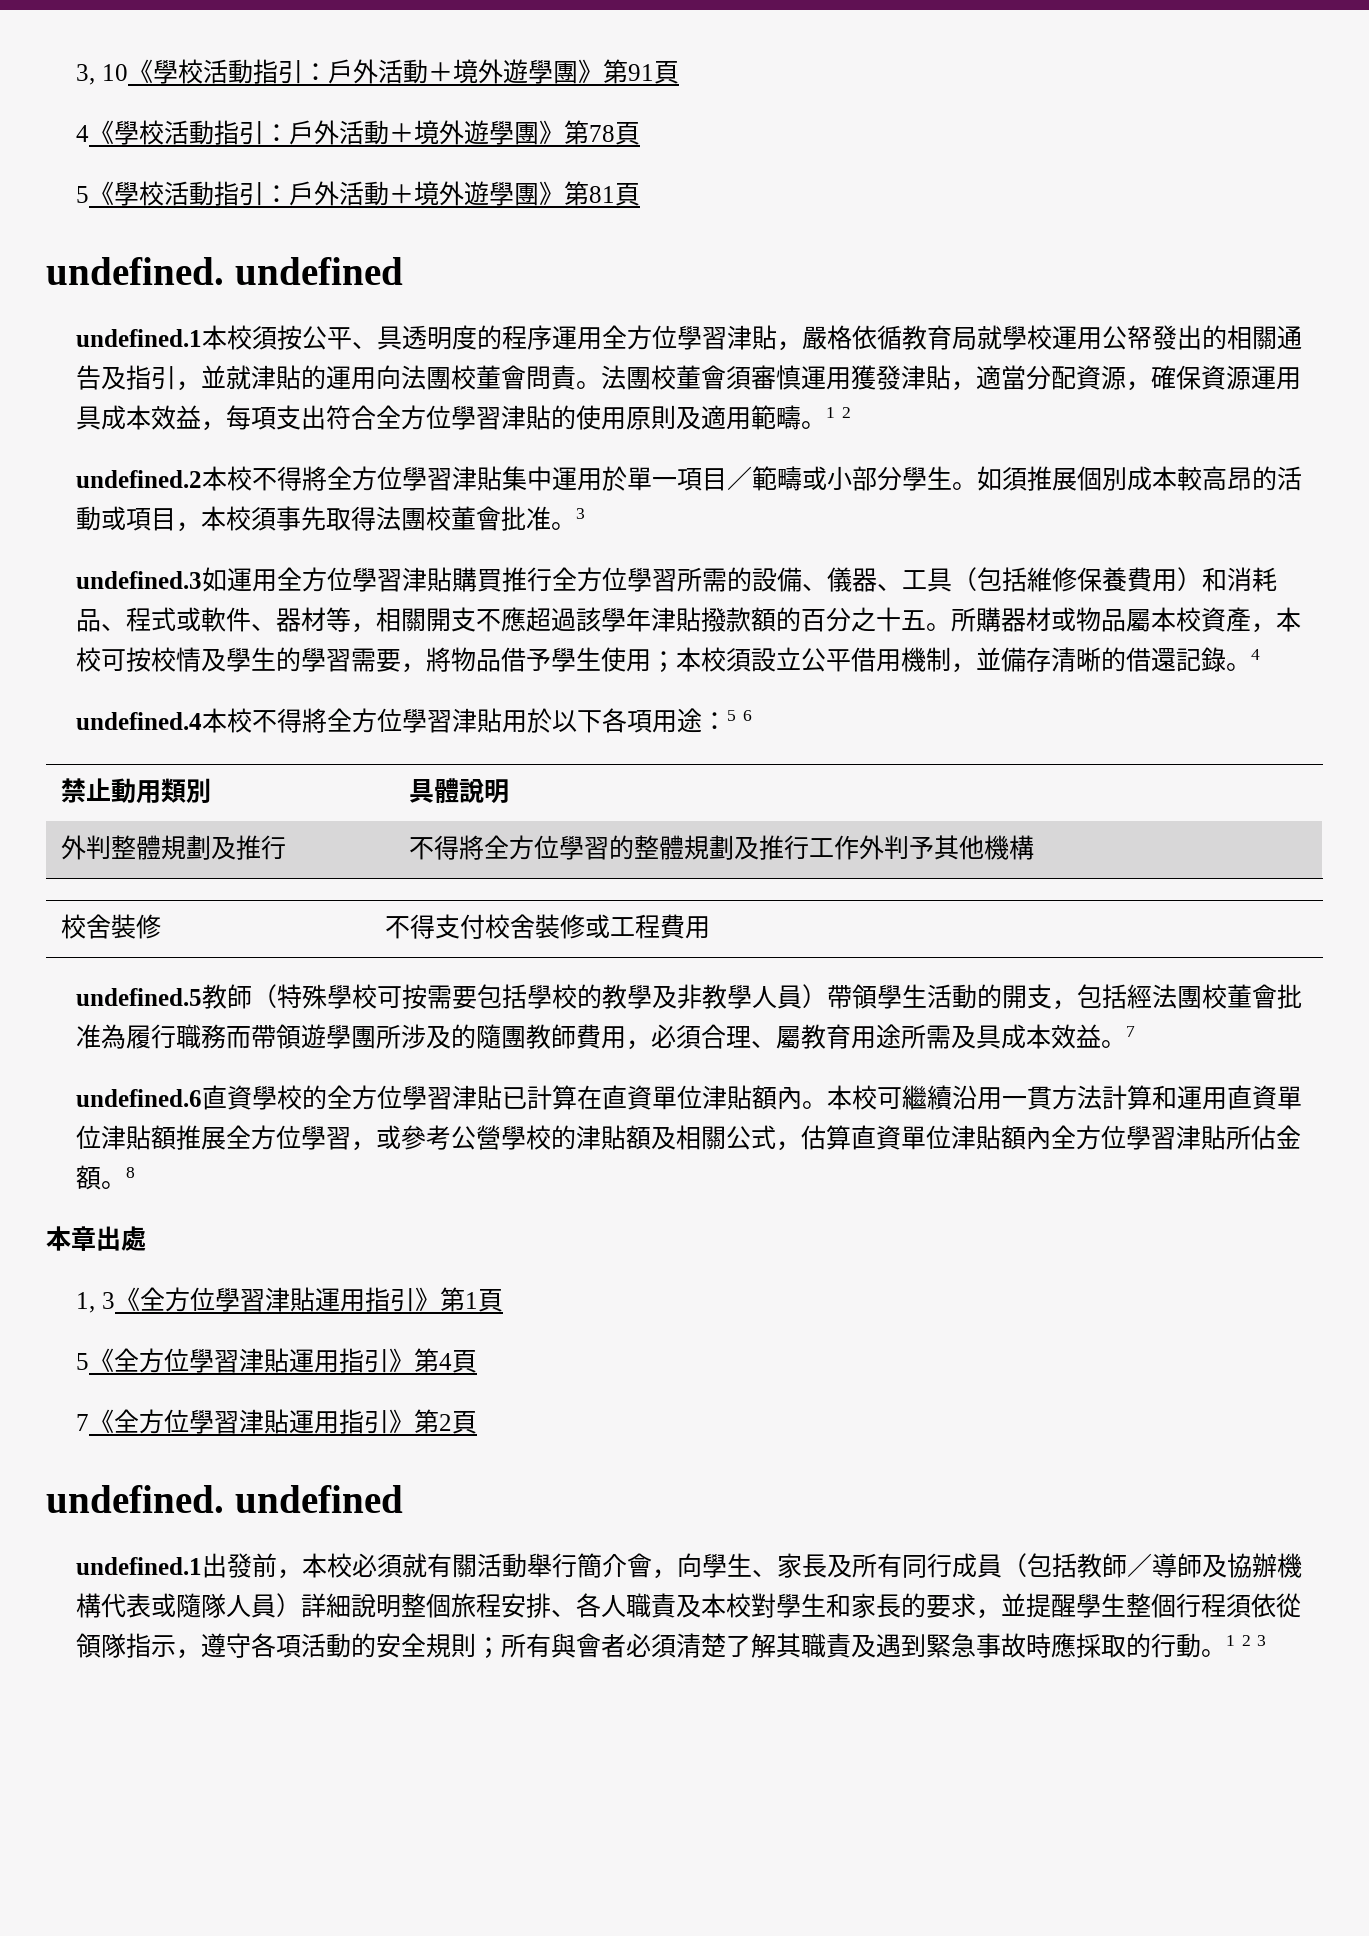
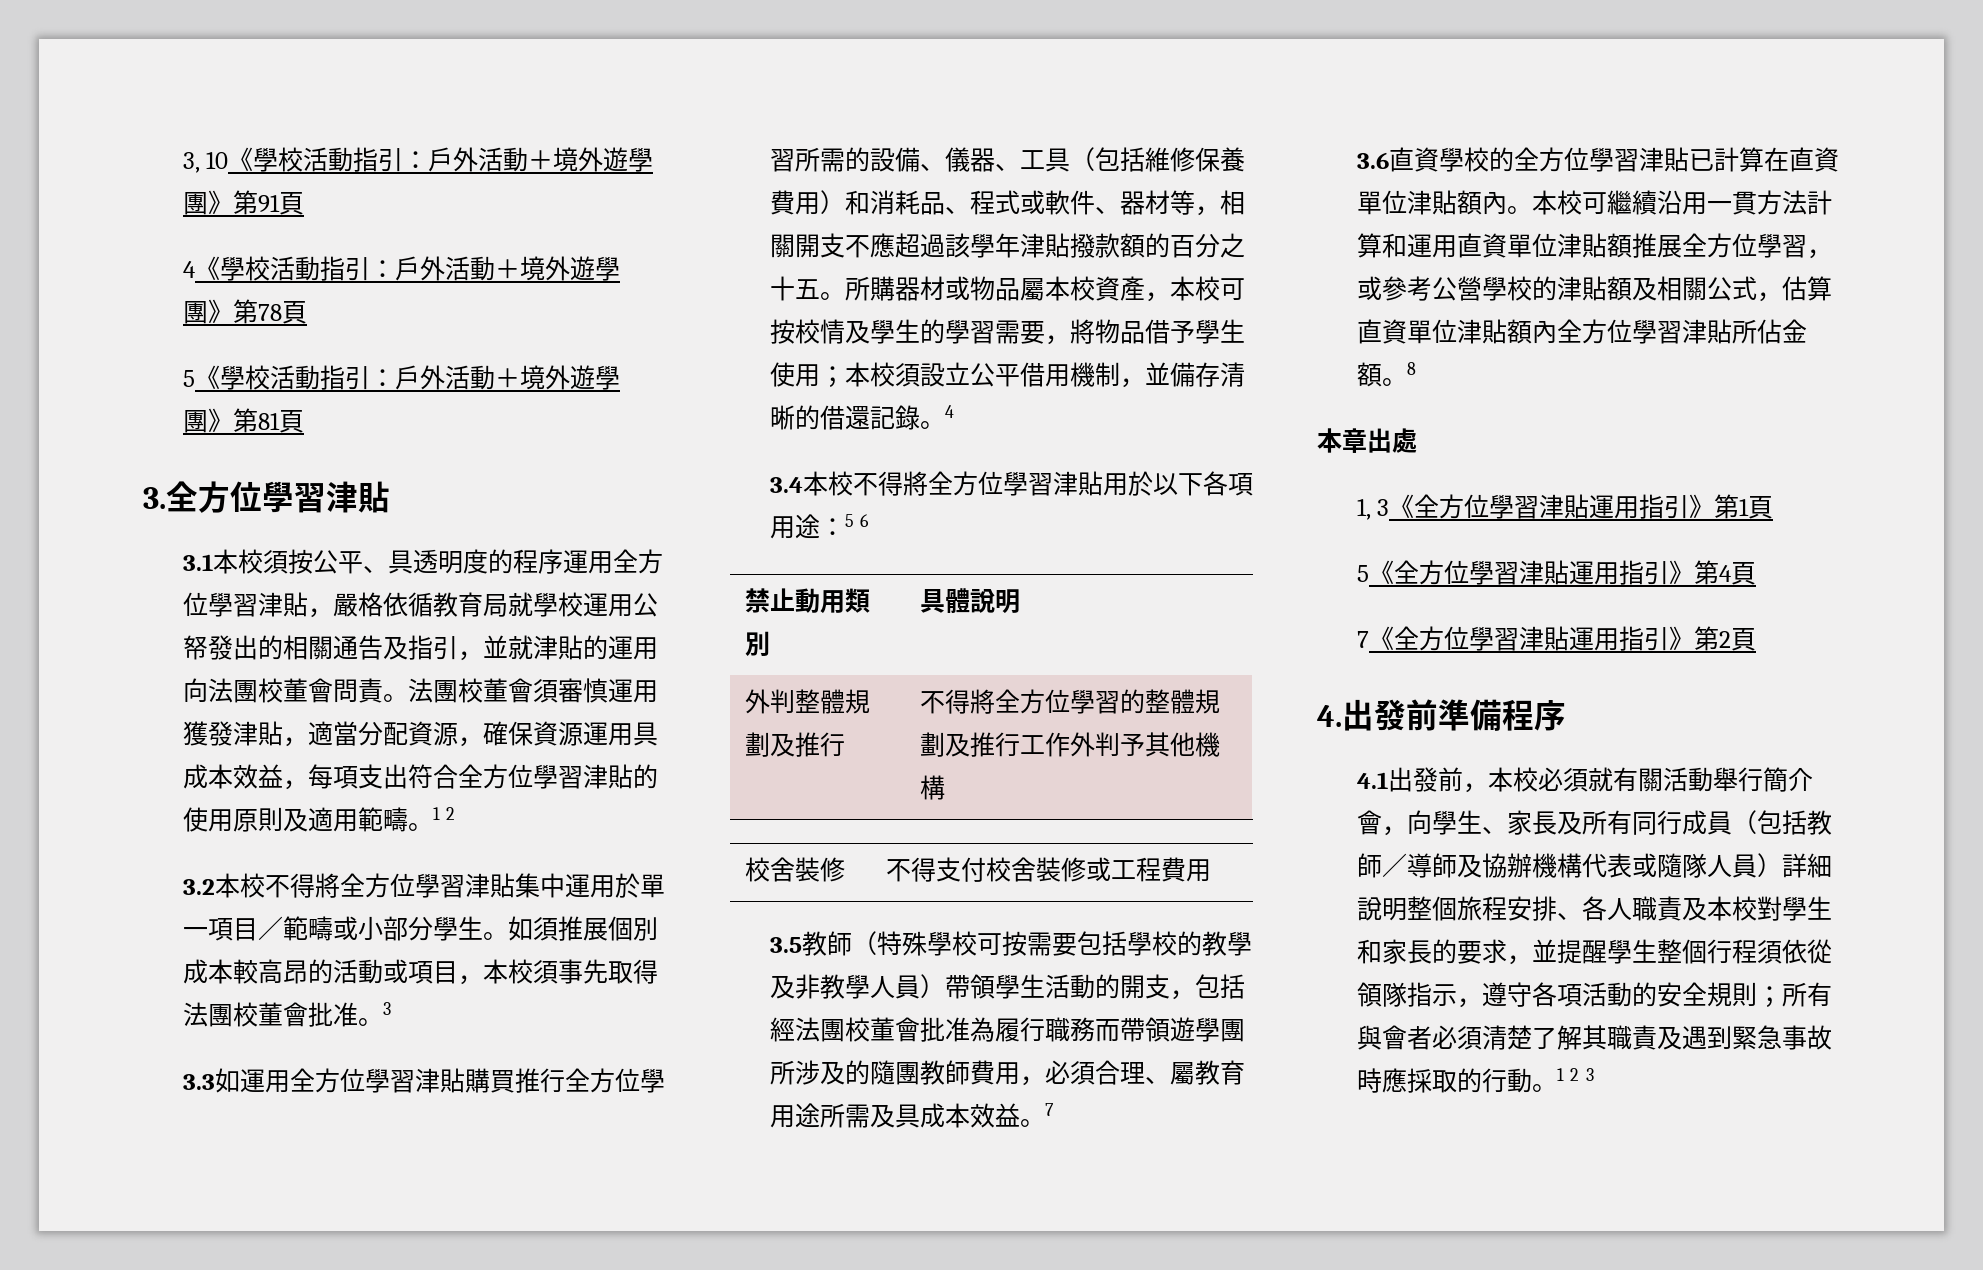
  5《學校活動指引：戶外活動＋境外遊學團》第81頁
- undefined. undefined
- undefined.1本校須按公平、具透明度的程序運用全方位學習津貼，嚴格依循教育局就學校運用公帑發出的相關通告及指引，並就津貼的運用向法團校董會問責。
+ 3.全方位學習津貼
+ 3.1本校須按公平、具透明度的程序運用全方位學習津貼，嚴格依循教育局就學校運用公帑發出的相關通告及指引，並就津貼的運用向法團校董會問責。
- undefined.2本校不得將全方位學習津貼集中運用於單一項目／範疇或小部分學生。
+ 3.2本校不得將全方位學習津貼集中運用於單一項目／範疇或小部分學生。
- undefined.3如運用全方位學習津貼購買推行全方位學習所需的設備、儀器、工具（包括維修保養費用）和消耗品、程式或軟件、器材等，相關開支不應超過該學年津貼撥款額的百分之十五。
+ 3.3如運用全方位學習津貼購買推行全方位學習所需的設備、儀器、工具（包括維修保養費用）和消耗品、程式或軟件、器材等，相關開支不應超過該學年津貼撥款額的百分之十五。
- undefined.4本校不得將全方位學習津貼用於以下各項用途：5 6
+ 3.4本校不得將全方位學習津貼用於以下各項用途：5 6
- undefined.5教師（特殊學校可按需要包括學校的教學及非教學人員）帶領學生活動的開支，包括經法團校董會批准為履行職務而帶領遊學團所涉及的隨團教師費用，必須合理、屬教育用途所需及具成本效益。
+ 3.5教師（特殊學校可按需要包括學校的教學及非教學人員）帶領學生活動的開支，包括經法團校董會批准為履行職務而帶領遊學團所涉及的隨團教師費用，必須合理、屬教育用途所需及具成本效益。
- undefined.6直資學校的全方位學習津貼已計算在直資單位津貼額內。
+ 3.6直資學校的全方位學習津貼已計算在直資單位津貼額內。
  7《全方位學習津貼運用指引》第2頁
- undefined. undefined
- undefined.1出發前，本校必須就有關活動舉行簡介會，向學生、家長及所有同行成員（包括教師／導師及協辦機構代表或隨隊人員）詳細說明整個旅程安排、各人職責及本校對學生和家長的要求，並提醒學生整個行程須依從領隊指示，遵守各項活動的安全規則；
+ 4.出發前準備程序
+ 4.1出發前，本校必須就有關活動舉行簡介會，向學生、家長及所有同行成員（包括教師／導師及協辦機構代表或隨隊人員）詳細說明整個旅程安排、各人職責及本校對學生和家長的要求，並提醒學生整個行程須依從領隊指示，遵守各項活動的安全規則；

